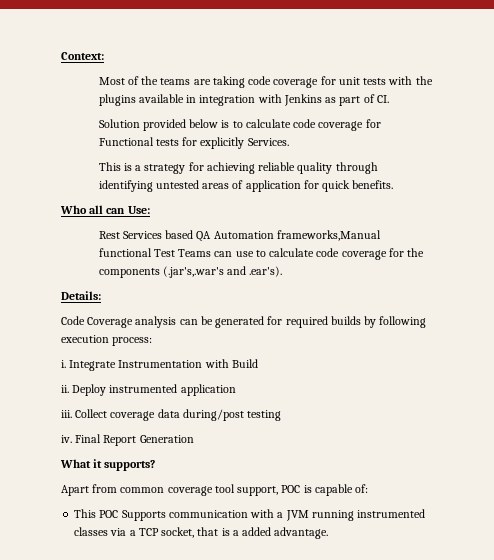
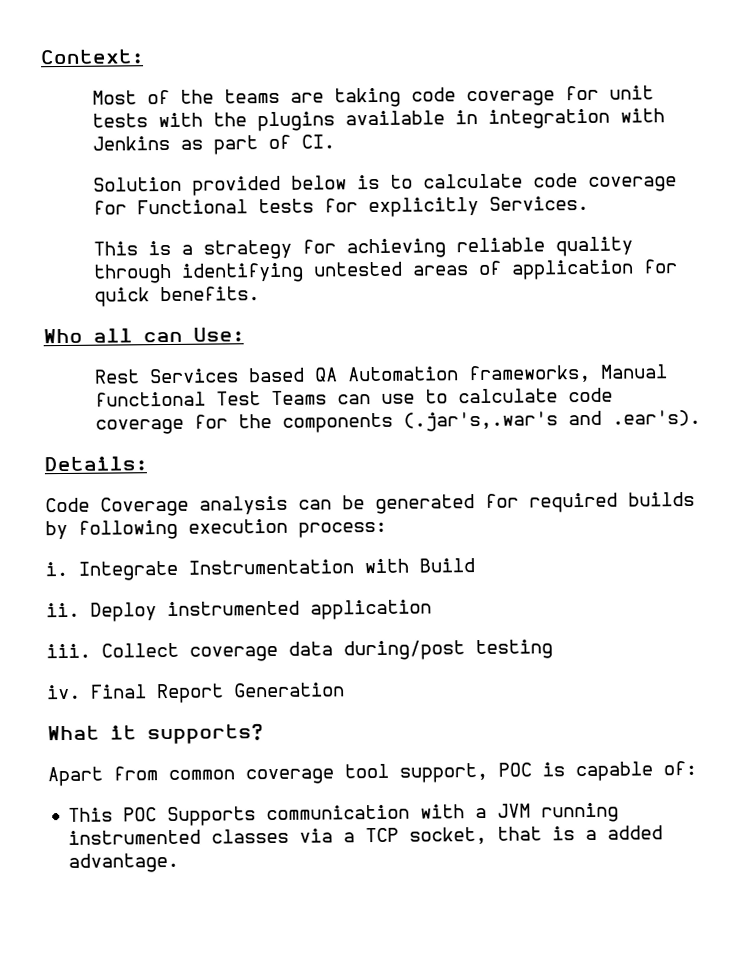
- Rest Services based QA Automation frameworks,Manual functional Test Teams can use to calculate code coverage for the components (.jar's,.war's and .ear's).
+ Rest Services based QA Automation frameworks, Manual functional Test Teams can use to calculate code coverage for the components (.jar's,.war's and .ear's).

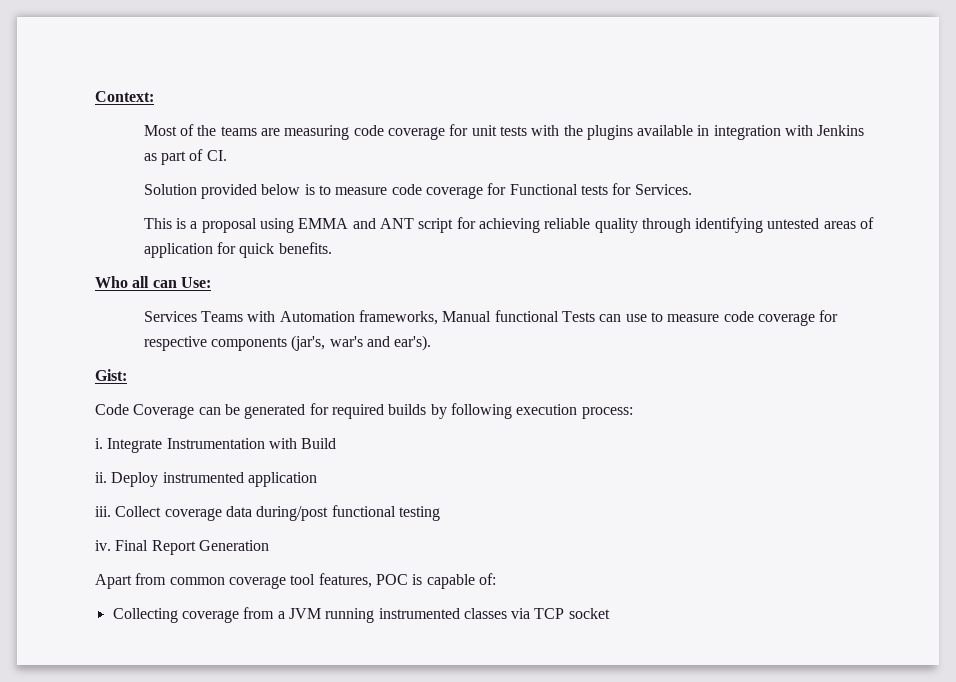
- Most of the teams are taking code coverage for unit tests with the plugins available in integration with Jenkins as part of CI.
+ Most of the teams are measuring code coverage for unit tests with the plugins available in integration with Jenkins as part of CI.
- Solution provided below is to calculate code coverage for Functional tests for explicitly Services.
+ Solution provided below is to measure code coverage for Functional tests for Services.
- This is a strategy for achieving reliable quality through identifying untested areas of application for quick benefits.
+ This is a proposal using EMMA and ANT script for achieving reliable quality through identifying untested areas of application for quick benefits.
- Rest Services based QA Automation frameworks, Manual functional Test Teams can use to calculate code coverage for the components (.jar's,.war's and .ear's).
- Details:
+ Services Teams with Automation frameworks, Manual functional Tests can use to measure code coverage for respective components (jar's, war's and ear's).
+ Gist:
- Code Coverage analysis can be generated for required builds by following execution process:
+ Code Coverage can be generated for required builds by following execution process:
- Collect coverage data during/post testing
+ Collect coverage data during/post functional testing
- What it supports?
- Apart from common coverage tool support, POC is capable of:
+ Apart from common coverage tool features, POC is capable of:
- This POC Supports communication with a JVM running instrumented classes via a TCP socket, that is a added advantage.
+ Collecting coverage from a JVM running instrumented classes via TCP socket

